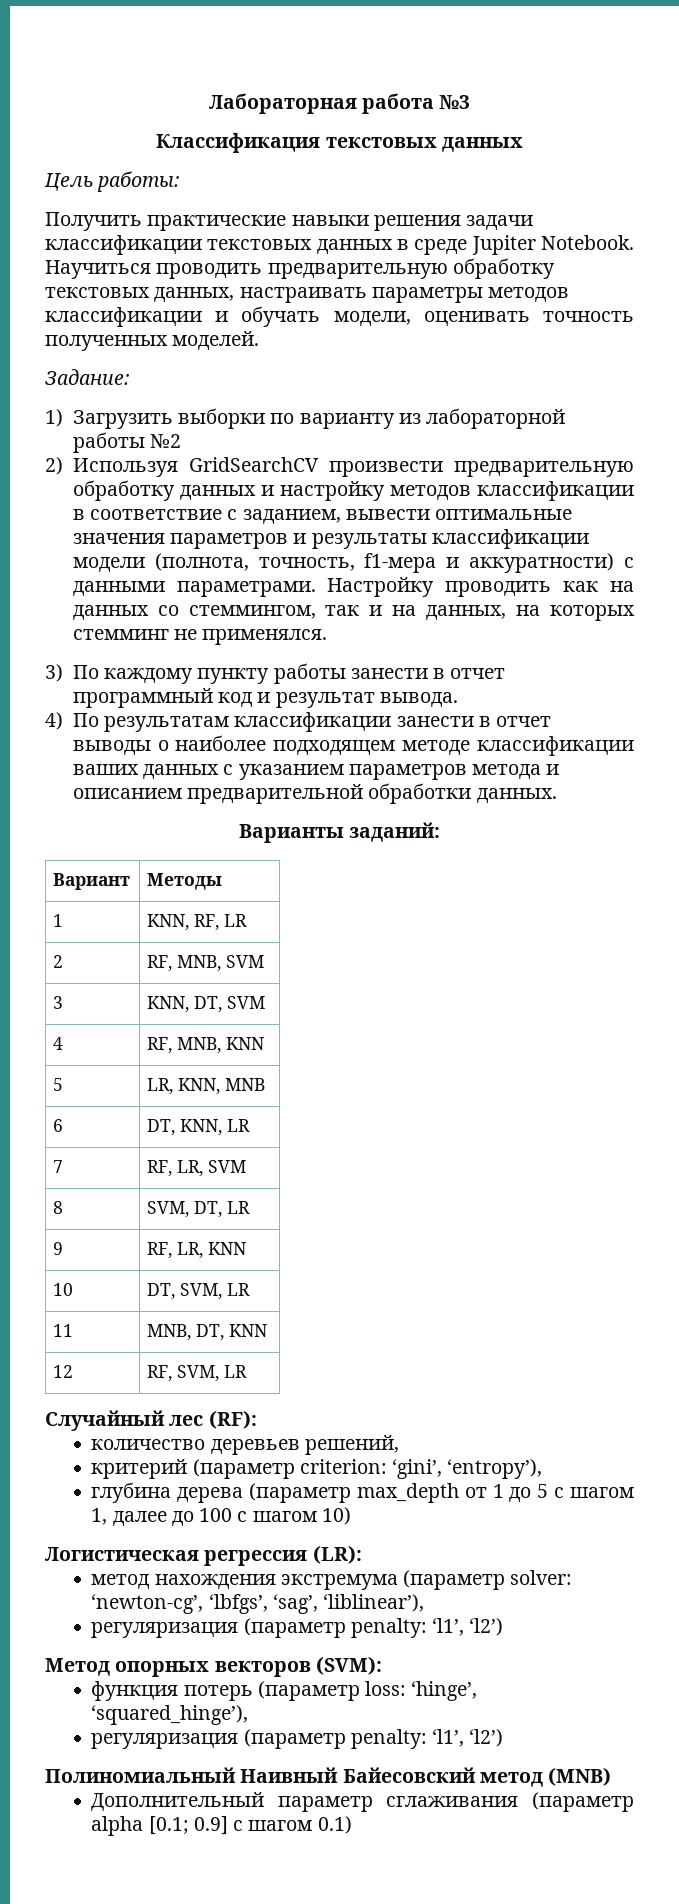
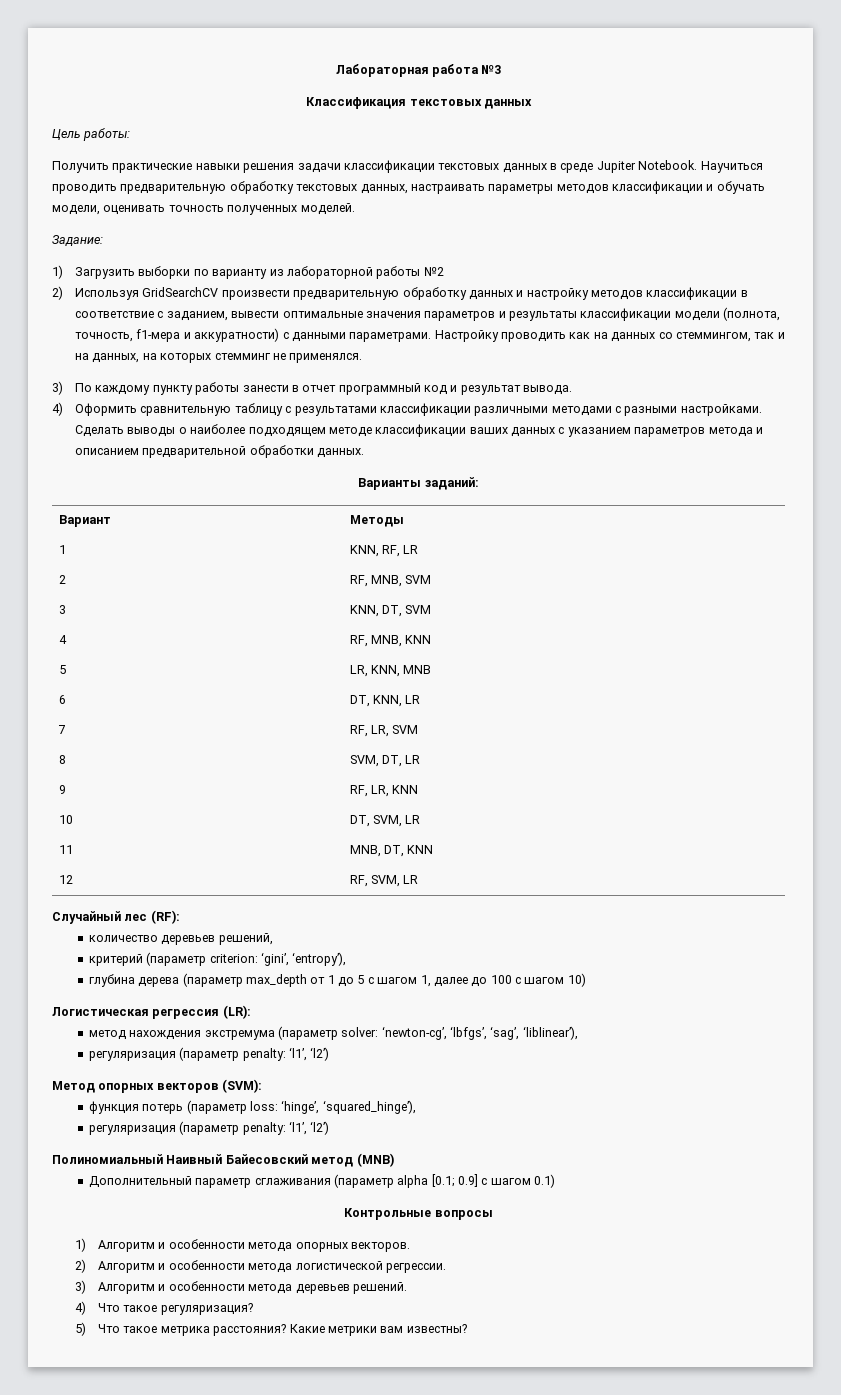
- 4) По результатам классификации занести в отчет выводы о наиболее подходящем методе классификации ваших данных с указанием параметров метода и описанием предварительной обработки данных.
+ 4) Оформить сравнительную таблицу с результатами классификации различными методами с разными настройками. Сделать выводы о наиболее подходящем методе классификации ваших данных с указанием параметров метода и описанием предварительной обработки данных.
+ Контрольные вопросы
+ 1) Алгоритм и особенности метода опорных векторов.
+ 2) Алгоритм и особенности метода логистической регрессии.
+ 3) Алгоритм и особенности метода деревьев решений.
+ 4) Что такое регуляризация?
+ 5) Что такое метрика расстояния? Какие метрики вам известны?

